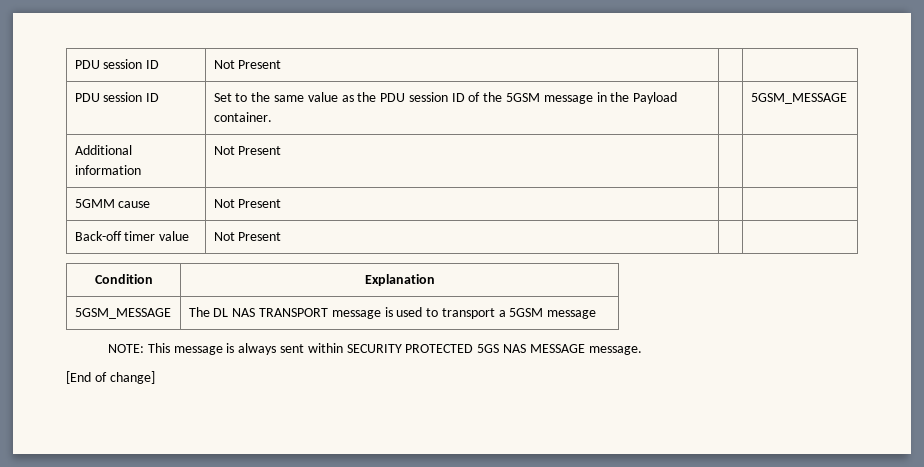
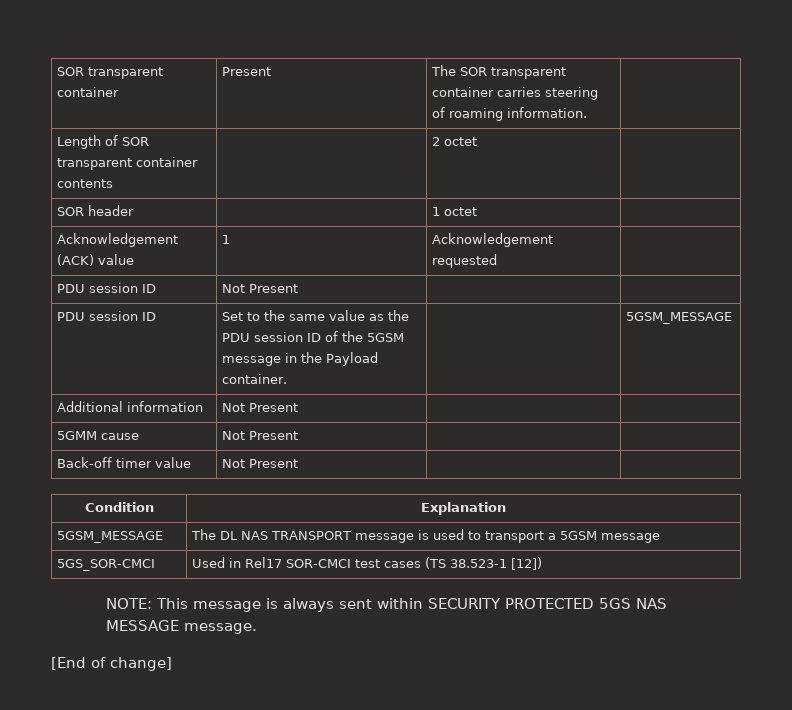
+ SOR transparent container | Present | The SOR transparent container carries steering of roaming information. |
+ Length of SOR transparent container contents | | 2 octet |
+ SOR header | | 1 octet |
+ Acknowledgement (ACK) value | 1 | Acknowledgement requested |
+ 5GS_SOR-CMCI | Used in Rel17 SOR-CMCI test cases (TS 38.523-1 [12])

